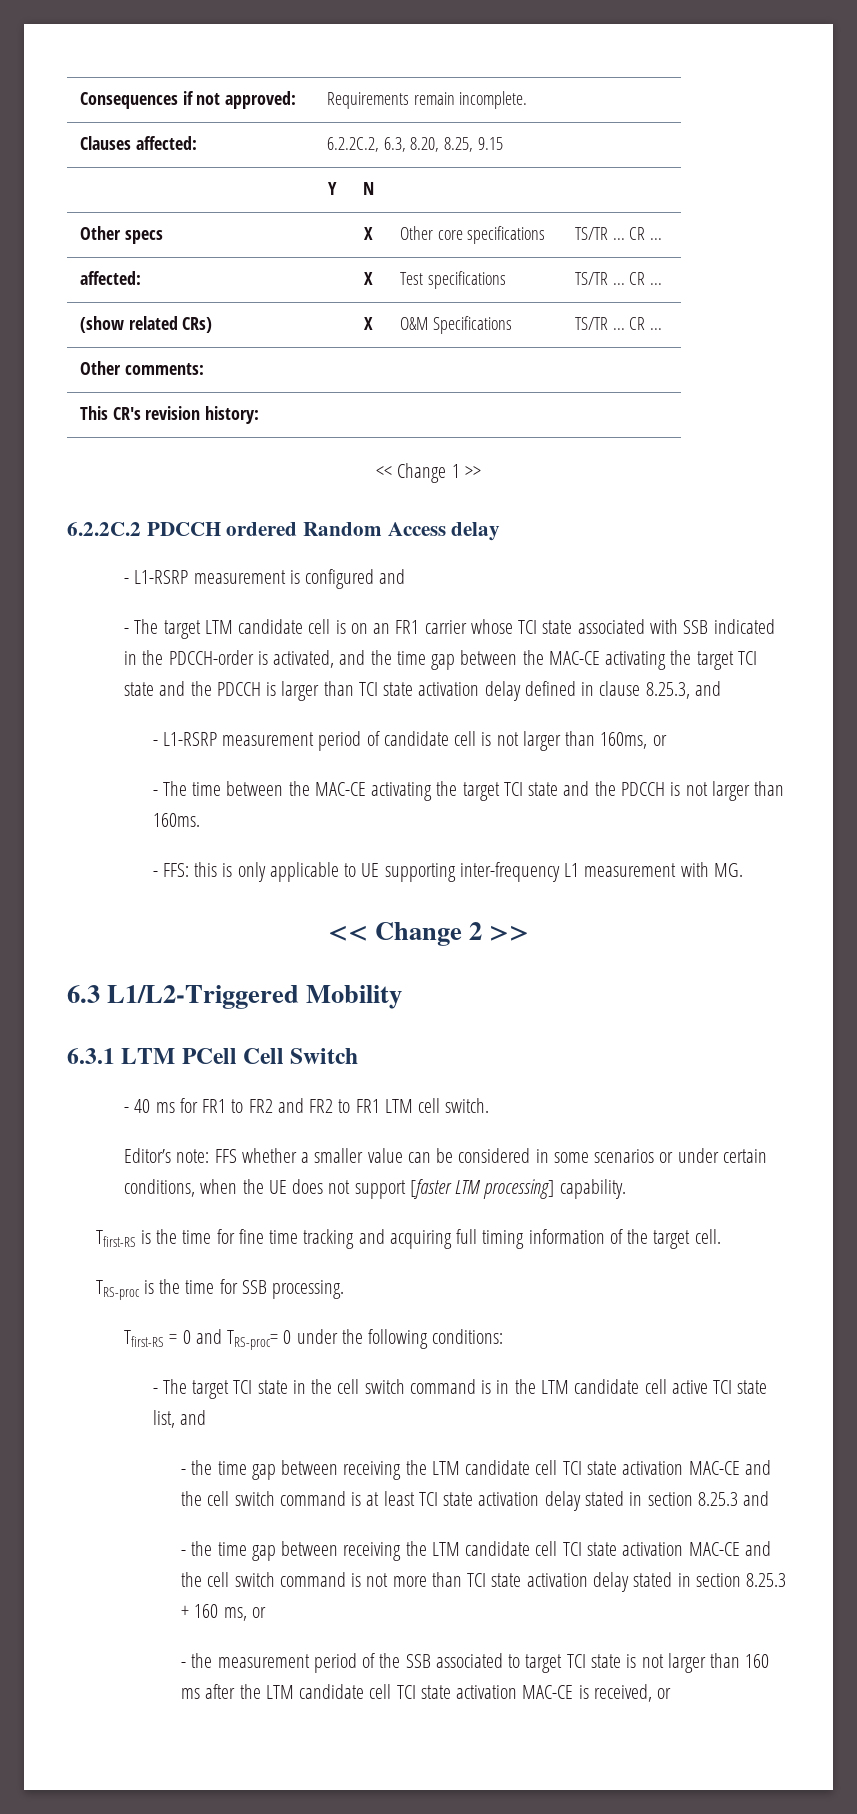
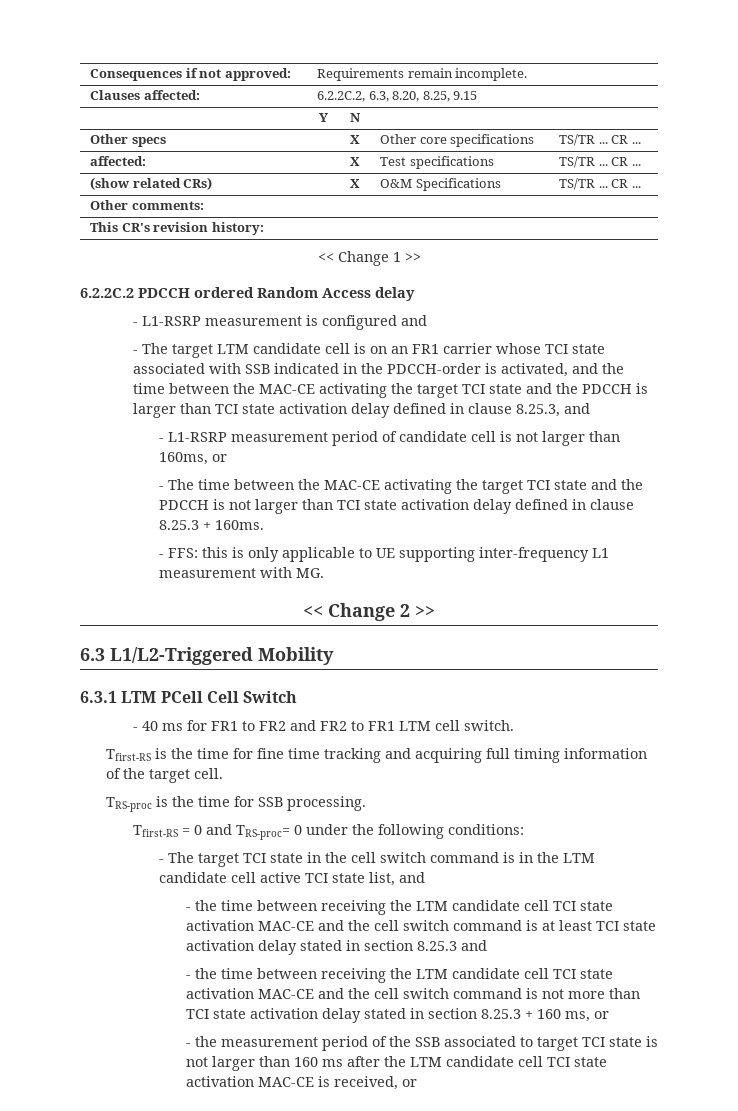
- - The target LTM candidate cell is on an FR1 carrier whose TCI state associated with SSB indicated in the PDCCH-order is activated, and the time gap between the MAC-CE activating the target TCI state and the PDCCH is larger than TCI state activation delay defined in clause 8.25.3, and
+ - The target LTM candidate cell is on an FR1 carrier whose TCI state associated with SSB indicated in the PDCCH-order is activated, and the time between the MAC-CE activating the target TCI state and the PDCCH is larger than TCI state activation delay defined in clause 8.25.3, and
- - The time between the MAC-CE activating the target TCI state and the PDCCH is not larger than 160ms.
+ - The time between the MAC-CE activating the target TCI state and the PDCCH is not larger than TCI state activation delay defined in clause 8.25.3 + 160ms.
- Editor’s note: FFS whether a smaller value can be considered in some scenarios or under certain conditions, when the UE does not support [faster LTM processing] capability.
- - the time gap between receiving the LTM candidate cell TCI state activation MAC-CE and the cell switch command is at least TCI state activation delay stated in section 8.25.3 and
+ - the time between receiving the LTM candidate cell TCI state activation MAC-CE and the cell switch command is at least TCI state activation delay stated in section 8.25.3 and
- - the time gap between receiving the LTM candidate cell TCI state activation MAC-CE and the cell switch command is not more than TCI state activation delay stated in section 8.25.3 + 160 ms, or
+ - the time between receiving the LTM candidate cell TCI state activation MAC-CE and the cell switch command is not more than TCI state activation delay stated in section 8.25.3 + 160 ms, or

